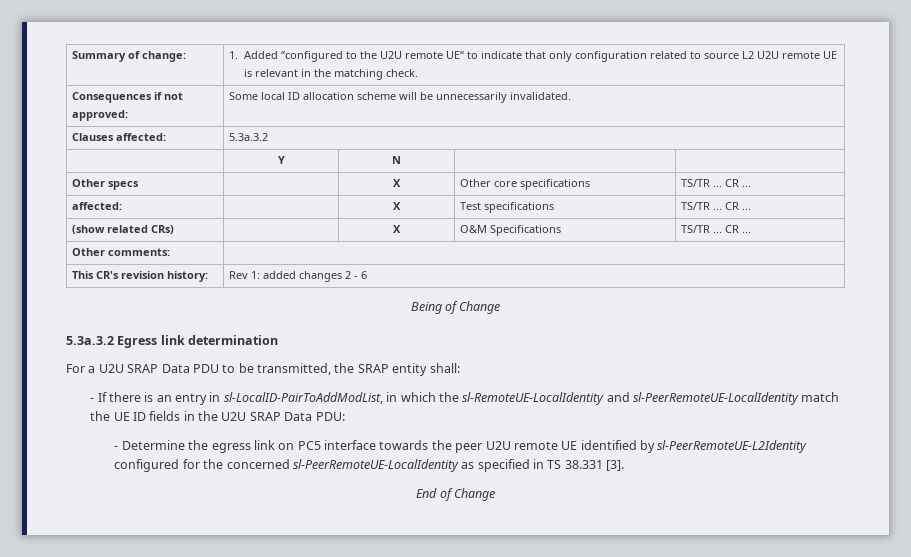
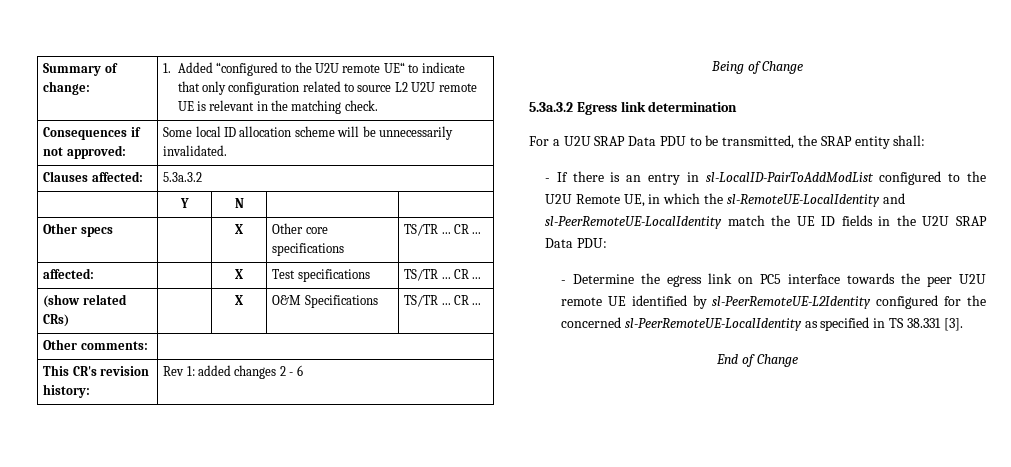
- - If there is an entry in sl-LocalID-PairToAddModList, in which the sl-RemoteUE-LocalIdentity and sl-PeerRemoteUE-LocalIdentity match the UE ID fields in the U2U SRAP Data PDU:
+ - If there is an entry in sl-LocalID-PairToAddModList configured to the U2U Remote UE, in which the sl-RemoteUE-LocalIdentity and sl-PeerRemoteUE-LocalIdentity match the UE ID fields in the U2U SRAP Data PDU:

